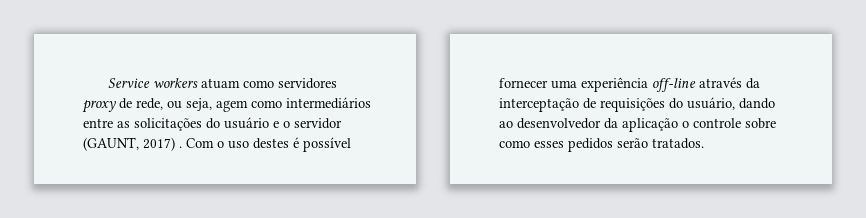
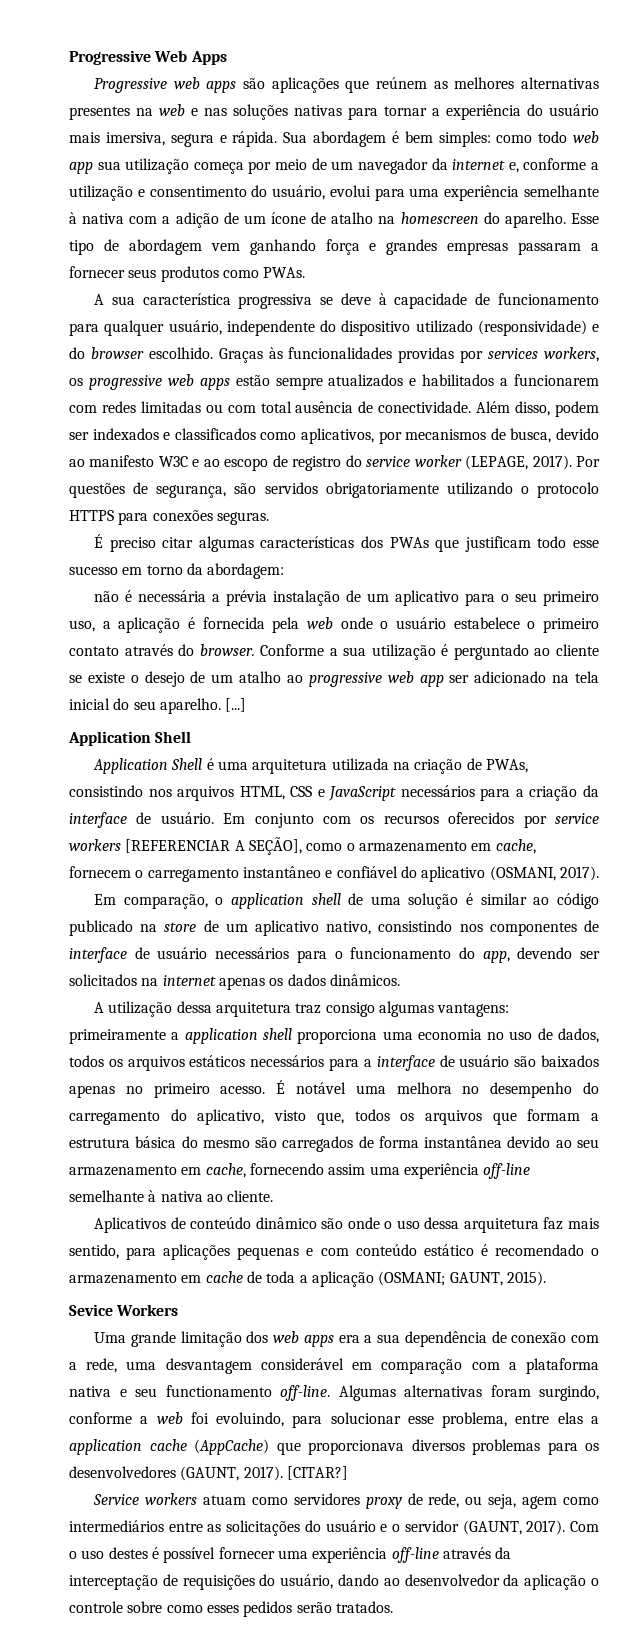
+ Progressive Web Apps
+ Progressive web apps são aplicações que reúnem as melhores alternativas presentes na web e nas soluções nativas para tornar a experiência do usuário mais imersiva, segura e rápida. Sua abordagem é bem simples: como todo web app sua utilização começa por meio de um navegador da internet e, conforme a utilização e consentimento do usuário, evolui para uma experiência semelhante à nativa com a adição de um ícone de atalho na homescreen do aparelho. Esse tipo de abordagem vem ganhando força e grandes empresas passaram a fornecer seus produtos como PWAs.
+ A sua característica progressiva se deve à capacidade de funcionamento para qualquer usuário, independente do dispositivo utilizado (responsividade) e do browser escolhido. Graças às funcionalidades providas por services workers, os progressive web apps estão sempre atualizados e habilitados a funcionarem com redes limitadas ou com total ausência de conectividade. Além disso, podem ser indexados e classificados como aplicativos, por mecanismos de busca, devido ao manifesto W3C e ao escopo de registro do service worker (LEPAGE, 2017). Por questões de segurança, são servidos obrigatoriamente utilizando o protocolo HTTPS para conexões seguras.
+ É preciso citar algumas características dos PWAs que justificam todo esse sucesso em torno da abordagem:
+ não é necessária a prévia instalação de um aplicativo para o seu primeiro uso, a aplicação é fornecida pela web onde o usuário estabelece o primeiro contato através do browser. Conforme a sua utilização é perguntado ao cliente se existe o desejo de um atalho ao progressive web app ser adicionado na tela inicial do seu aparelho. [...]
+ Application Shell
+ Application Shell é uma arquitetura utilizada na criação de PWAs, consistindo nos arquivos HTML, CSS e JavaScript necessários para a criação da interface de usuário. Em conjunto com os recursos oferecidos por service workers [REFERENCIAR A SEÇÃO], como o armazenamento em cache, fornecem o carregamento instantâneo e confiável do aplicativo (OSMANI, 2017).
+ Em comparação, o application shell de uma solução é similar ao código publicado na store de um aplicativo nativo, consistindo nos componentes de interface de usuário necessários para o funcionamento do app, devendo ser solicitados na internet apenas os dados dinâmicos.
+ A utilização dessa arquitetura traz consigo algumas vantagens: primeiramente a application shell proporciona uma economia no uso de dados, todos os arquivos estáticos necessários para a interface de usuário são baixados apenas no primeiro acesso. É notável uma melhora no desempenho do carregamento do aplicativo, visto que, todos os arquivos que formam a estrutura básica do mesmo são carregados de forma instantânea devido ao seu armazenamento em cache, fornecendo assim uma experiência off-line semelhante à nativa ao cliente.
+ Aplicativos de conteúdo dinâmico são onde o uso dessa arquitetura faz mais sentido, para aplicações pequenas e com conteúdo estático é recomendado o armazenamento em cache de toda a aplicação (OSMANI; GAUNT, 2015).
+ Sevice Workers
+ Uma grande limitação dos web apps era a sua dependência de conexão com a rede, uma desvantagem considerável em comparação com a plataforma nativa e seu functionamento off-line. Algumas alternativas foram surgindo, conforme a web foi evoluindo, para solucionar esse problema, entre elas a application cache (AppCache) que proporcionava diversos problemas para os desenvolvedores (GAUNT, 2017). [CITAR?]
- Service workers atuam como servidores proxy de rede, ou seja, agem como intermediários entre as solicitações do usuário e o servidor (GAUNT, 2017) .
+ Service workers atuam como servidores proxy de rede, ou seja, agem como intermediários entre as solicitações do usuário e o servidor (GAUNT, 2017).

